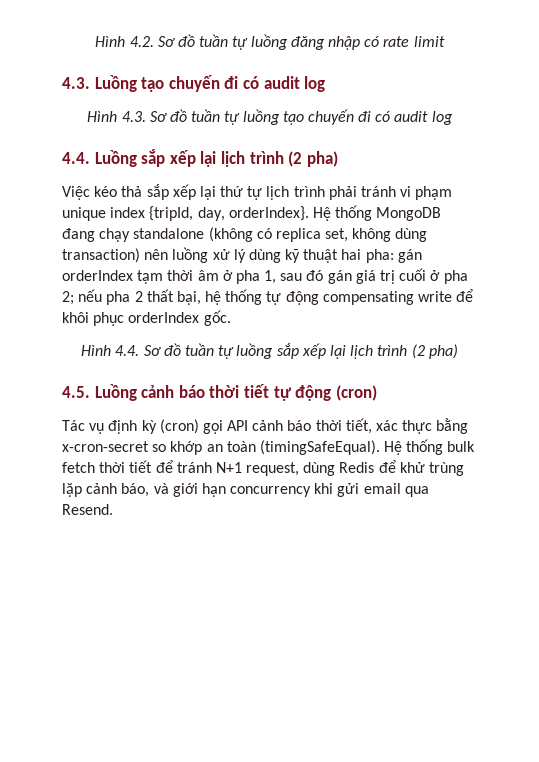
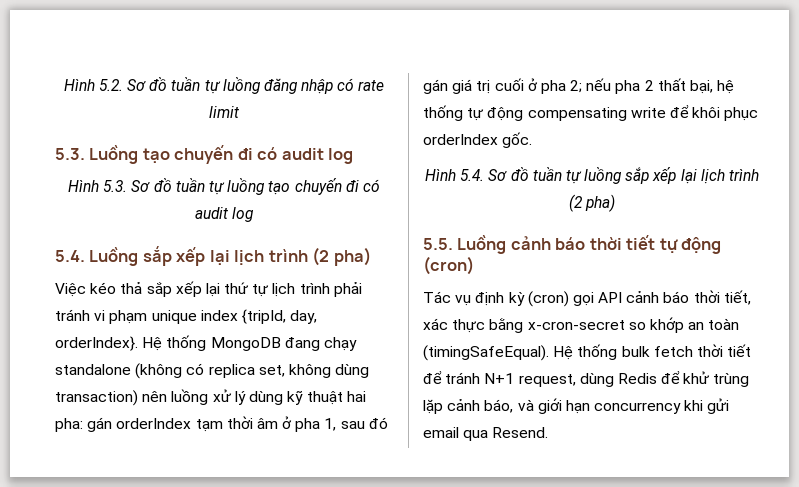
- Hình 4.2. Sơ đồ tuần tự luồng đăng nhập có rate limit
+ Hình 5.2. Sơ đồ tuần tự luồng đăng nhập có rate limit
- 4.3. Luồng tạo chuyến đi có audit log
+ 5.3. Luồng tạo chuyến đi có audit log
- Hình 4.3. Sơ đồ tuần tự luồng tạo chuyến đi có audit log
+ Hình 5.3. Sơ đồ tuần tự luồng tạo chuyến đi có audit log
- 4.4. Luồng sắp xếp lại lịch trình (2 pha)
+ 5.4. Luồng sắp xếp lại lịch trình (2 pha)
- Hình 4.4. Sơ đồ tuần tự luồng sắp xếp lại lịch trình (2 pha)
+ Hình 5.4. Sơ đồ tuần tự luồng sắp xếp lại lịch trình (2 pha)
- 4.5. Luồng cảnh báo thời tiết tự động (cron)
+ 5.5. Luồng cảnh báo thời tiết tự động (cron)

